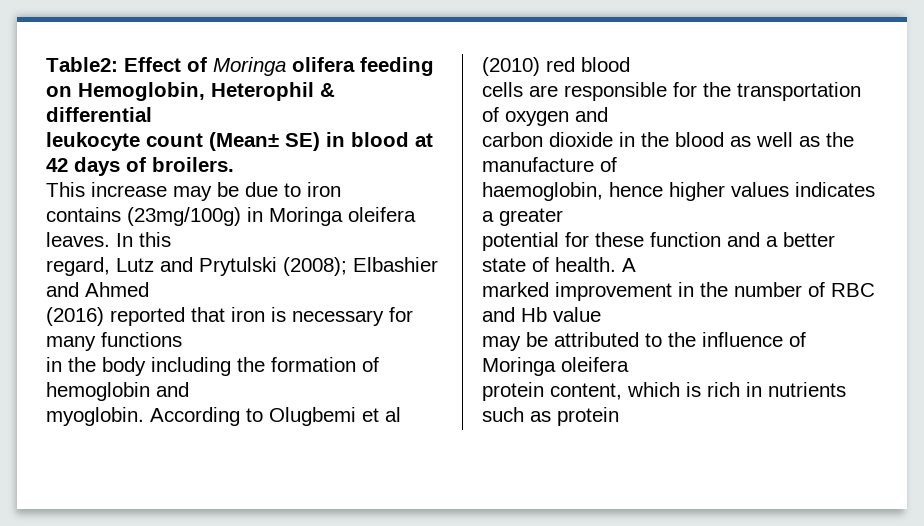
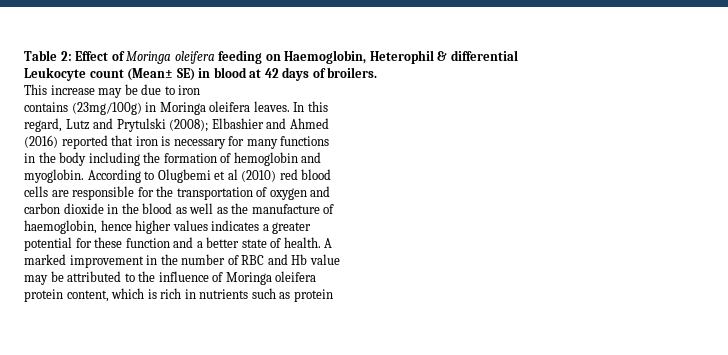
- Table2: Effect of Moringa olifera feeding on Hemoglobin, Heterophil & differential
+ Table 2: Effect of Moringa oleifera feeding on Haemoglobin, Heterophil & differential
- leukocyte count (Mean± SE) in blood at 42 days of broilers.
+ Leukocyte count (Mean± SE) in blood at 42 days of broilers.

